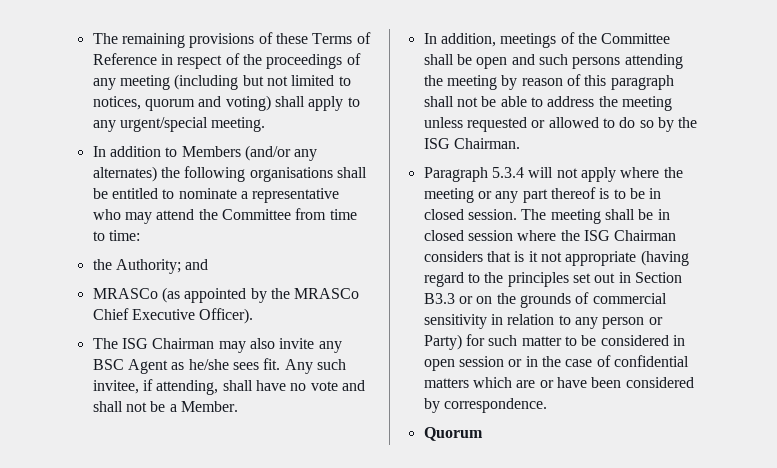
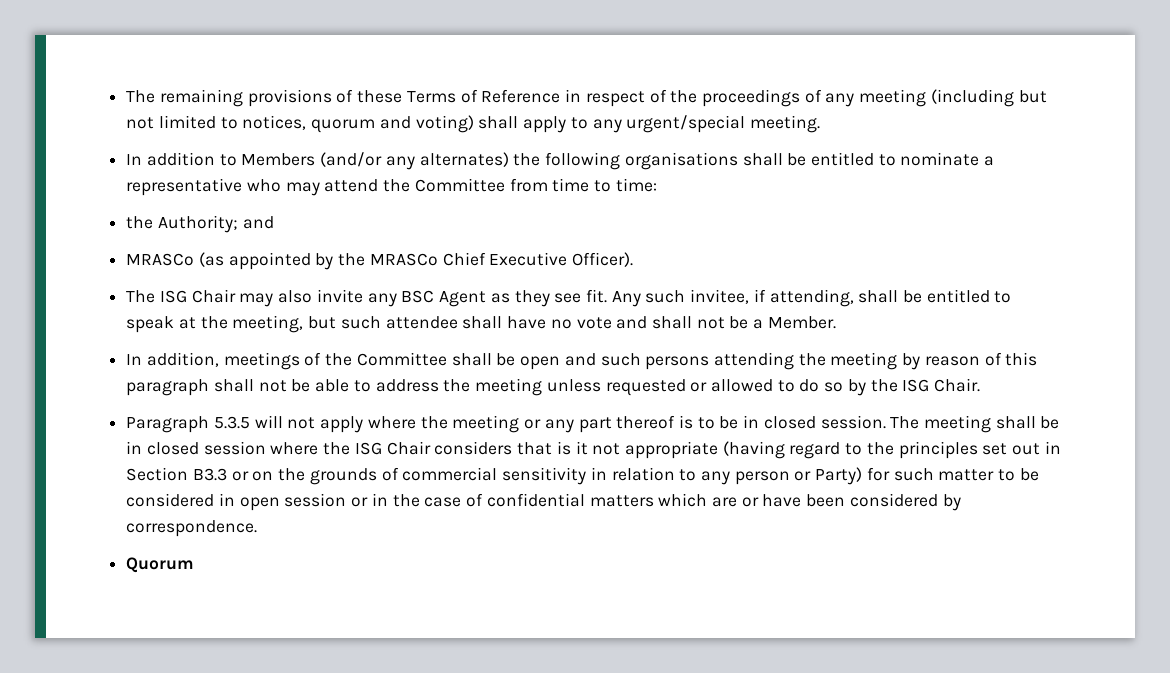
- The ISG Chairman may also invite any BSC Agent as he/she sees fit.
+ The ISG Chair may also invite any BSC Agent as they see fit.
- Any such invitee, if attending, shall have no vote and shall not be a Member.
+ Any such invitee, if attending, shall be entitled to speak at the meeting, but such attendee shall have no vote and shall not be a Member.
- In addition, meetings of the Committee shall be open and such persons attending the meeting by reason of this paragraph shall not be able to address the meeting unless requested or allowed to do so by the ISG Chairman.
+ In addition, meetings of the Committee shall be open and such persons attending the meeting by reason of this paragraph shall not be able to address the meeting unless requested or allowed to do so by the ISG Chair.
- Paragraph 5.3.4 will not apply where the meeting or any part thereof is to be in closed session.
+ Paragraph 5.3.5 will not apply where the meeting or any part thereof is to be in closed session.
- The meeting shall be in closed session where the ISG Chairman considers that is it not appropriate (having regard to the principles set out in Section B3.3 or on the grounds of commercial sensitivity in relation to any person or Party) for such matter to be considered in open session or in the case of confidential matters which are or have been considered by correspondence.
+ The meeting shall be in closed session where the ISG Chair considers that is it not appropriate (having regard to the principles set out in Section B3.3 or on the grounds of commercial sensitivity in relation to any person or Party) for such matter to be considered in open session or in the case of confidential matters which are or have been considered by correspondence.

